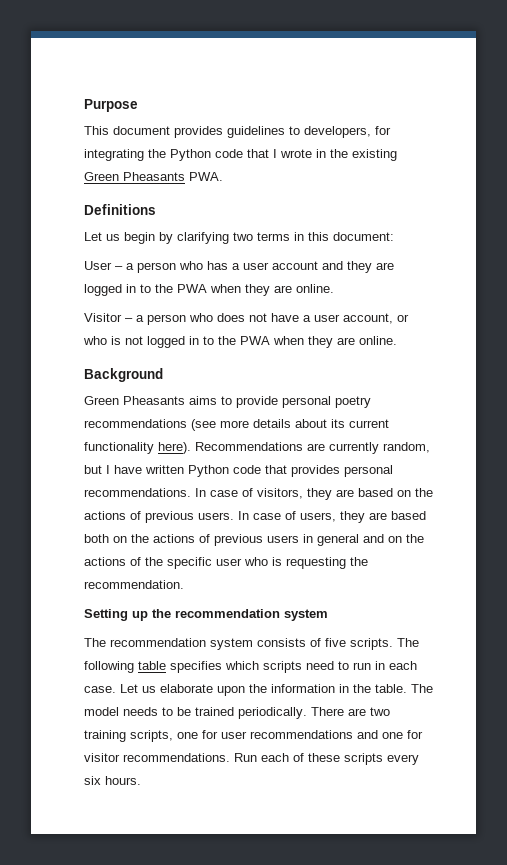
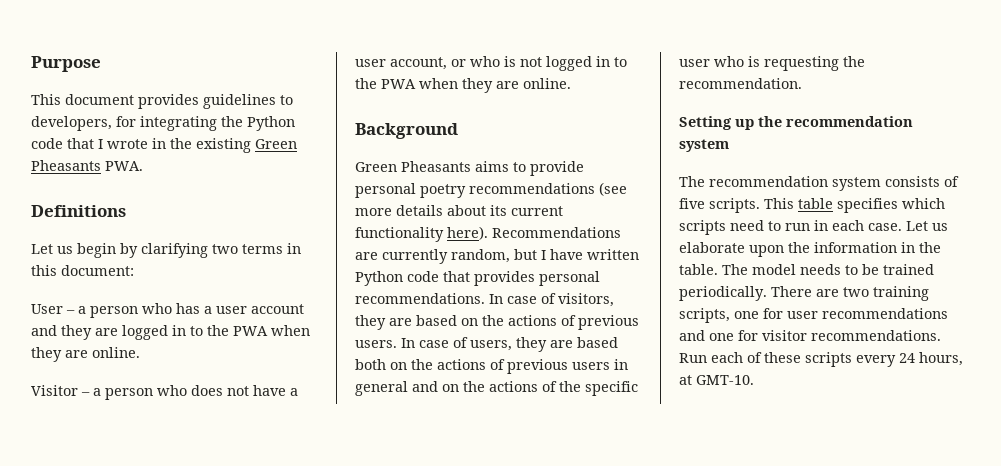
- The following table specifies which scripts need to run in each case.
+ This table specifies which scripts need to run in each case.
- Run each of these scripts every six hours.
+ Run each of these scripts every 24 hours, at GMT-10.

